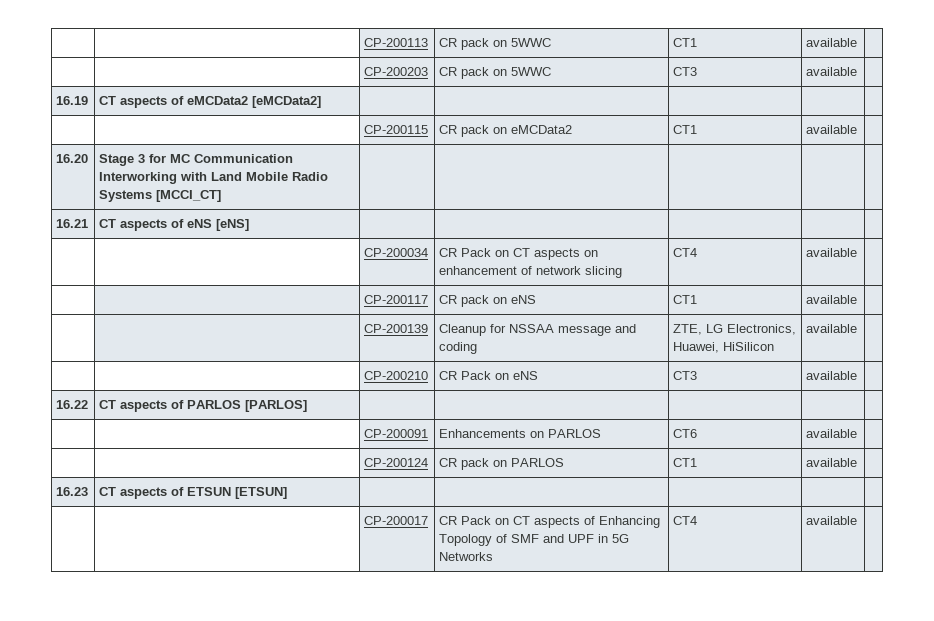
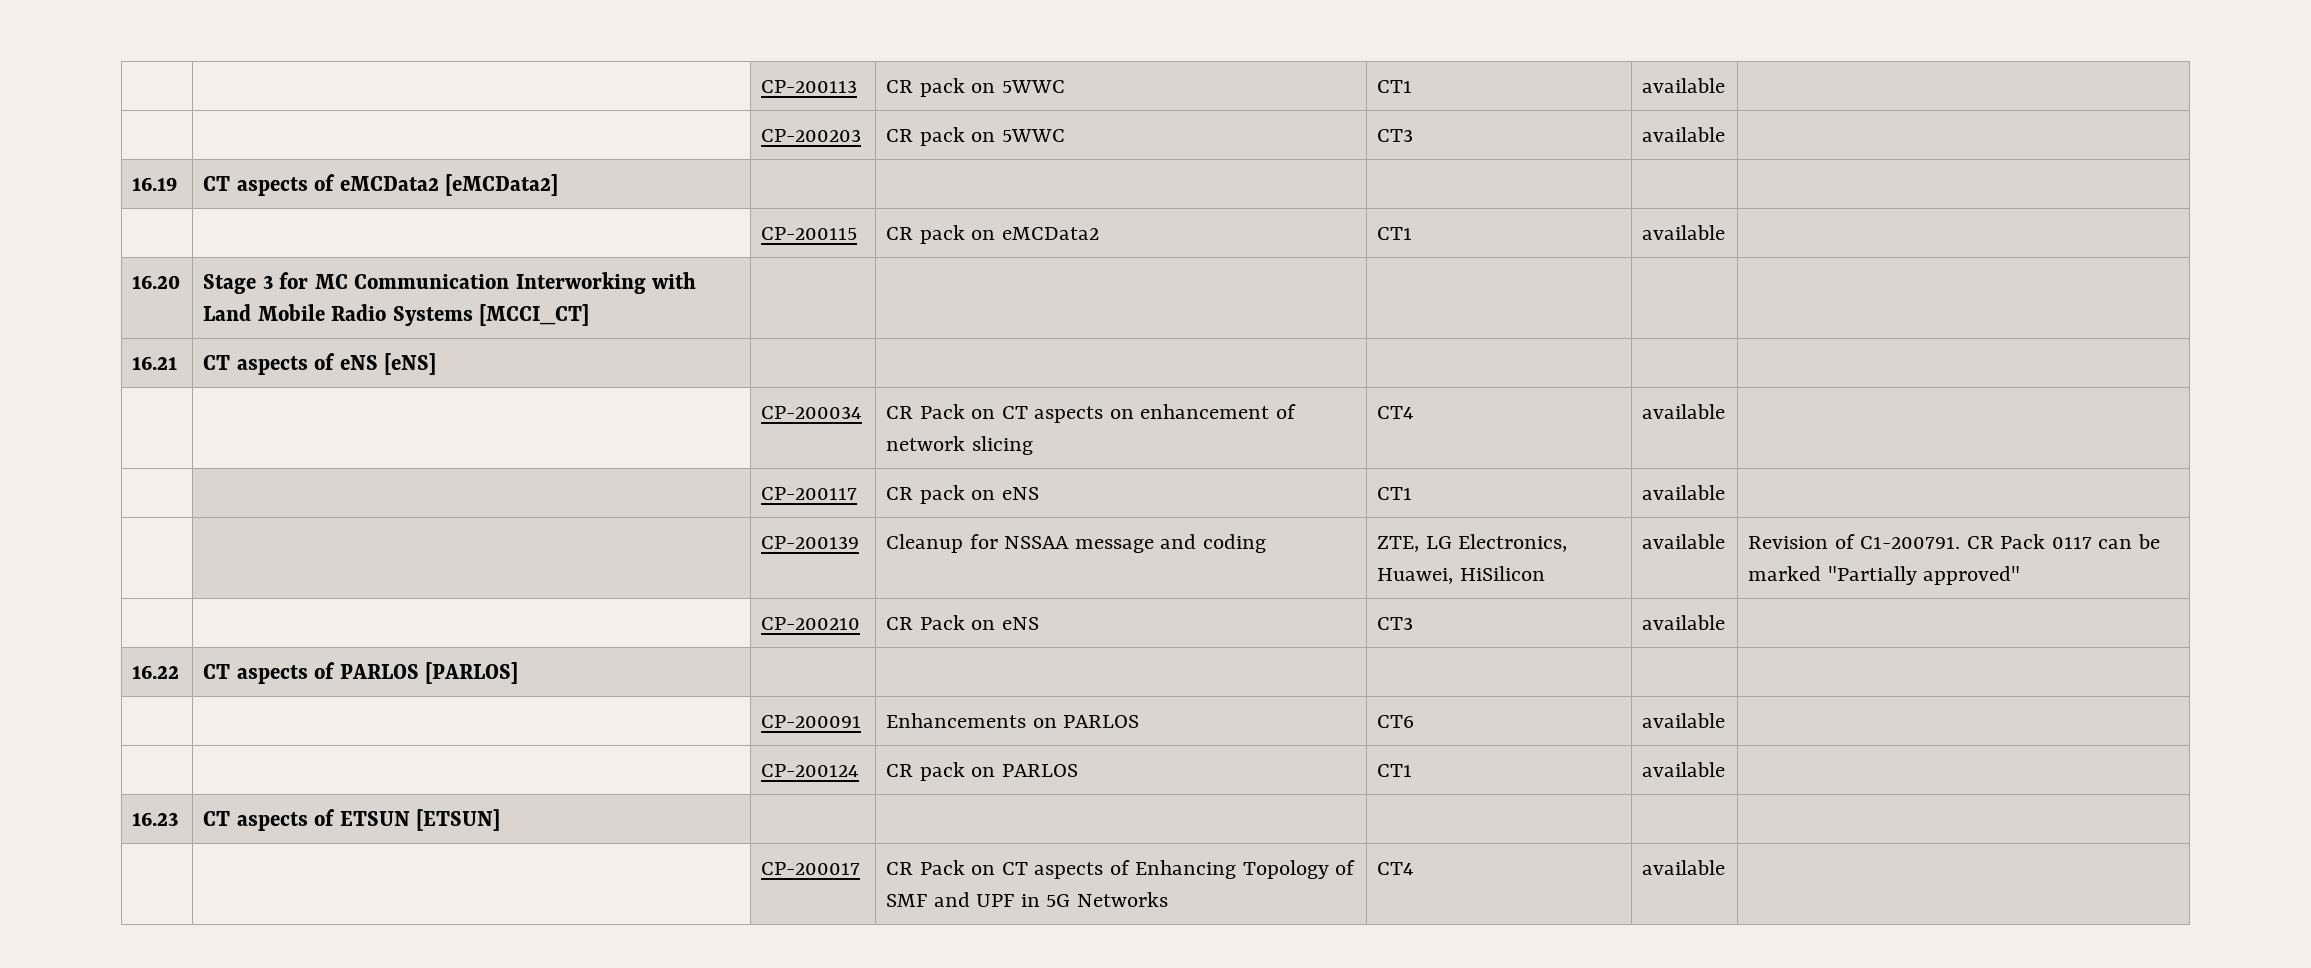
- | | CP-200139 | Cleanup for NSSAA message and coding | ZTE, LG Electronics, Huawei, HiSilicon | available |
+ | | CP-200139 | Cleanup for NSSAA message and coding | ZTE, LG Electronics, Huawei, HiSilicon | available | Revision of C1-200791. CR Pack 0117 can be marked "Partially approved"

